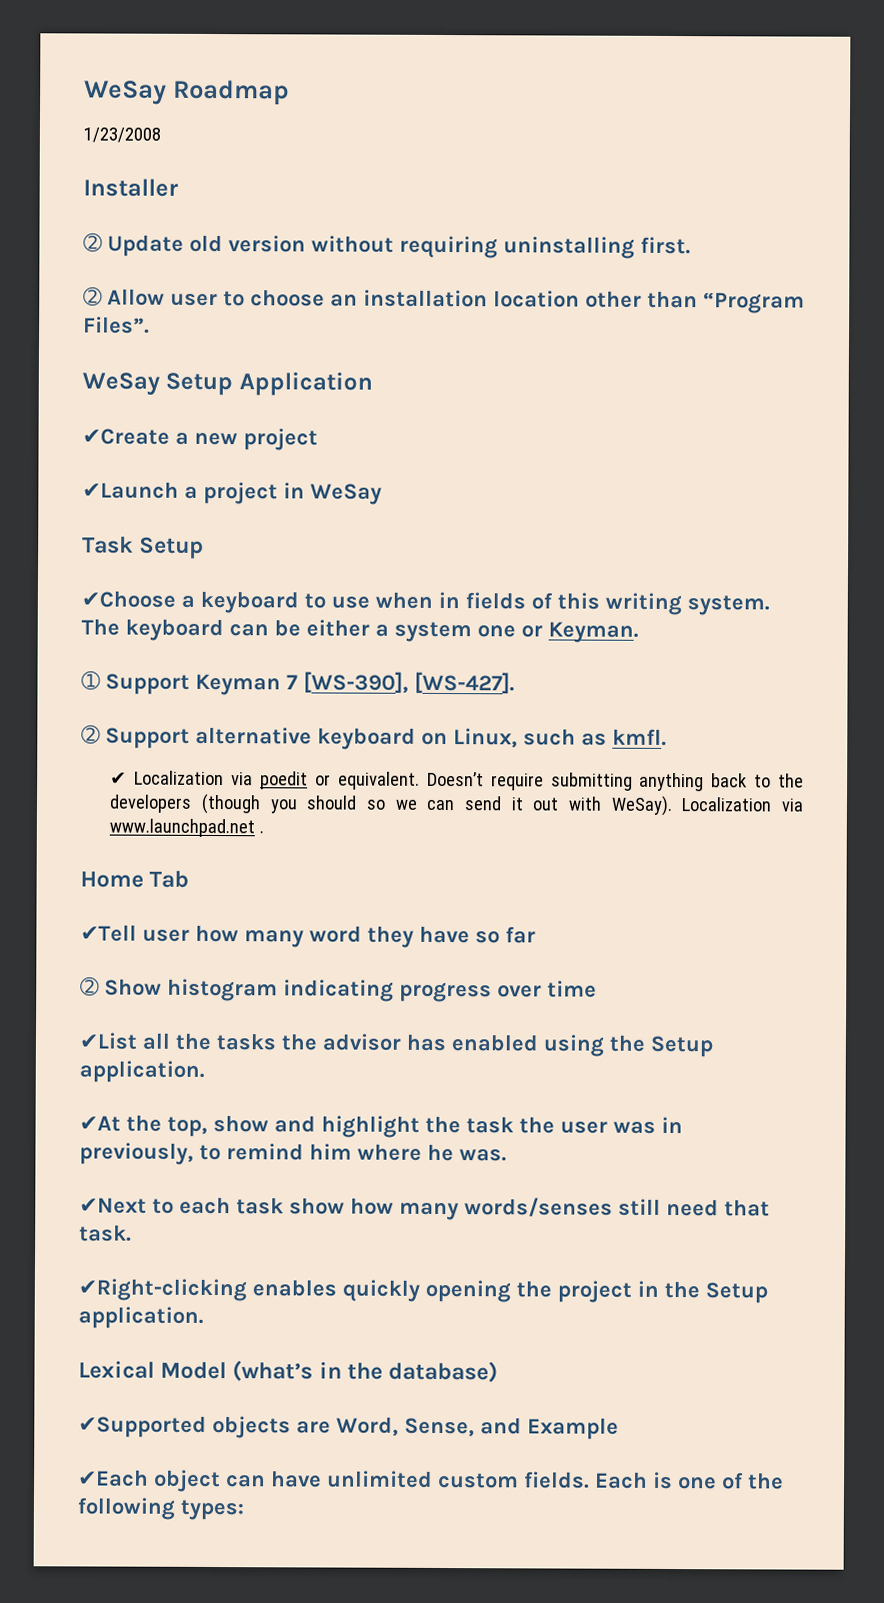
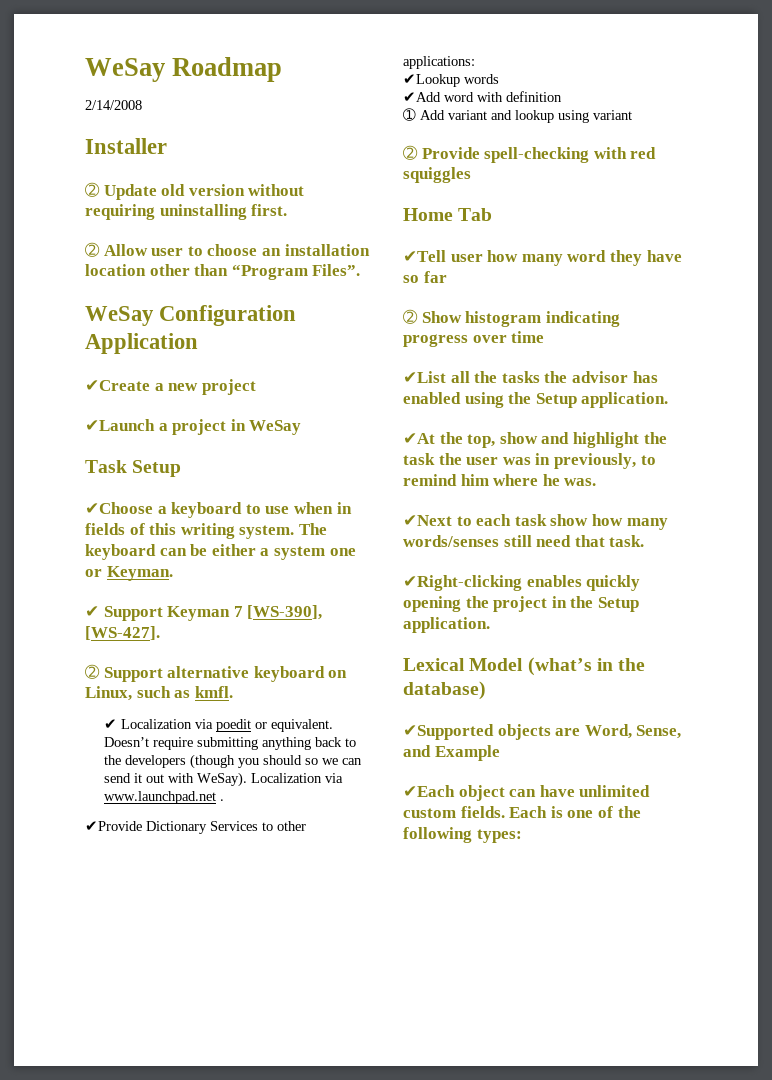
- 1/23/2008
+ 2/14/2008
- WeSay Setup Application
+ WeSay Configuration Application
- ➀ Support Keyman 7 [WS-390], [WS-427].
+ ✔ Support Keyman 7 [WS-390], [WS-427].
+ ✔Provide Dictionary Services to other applications:
+ ✔Lookup words
+ ✔Add word with definition
+ ➀ Add variant and lookup using variant
+ ➁ Provide spell-checking with red squiggles

